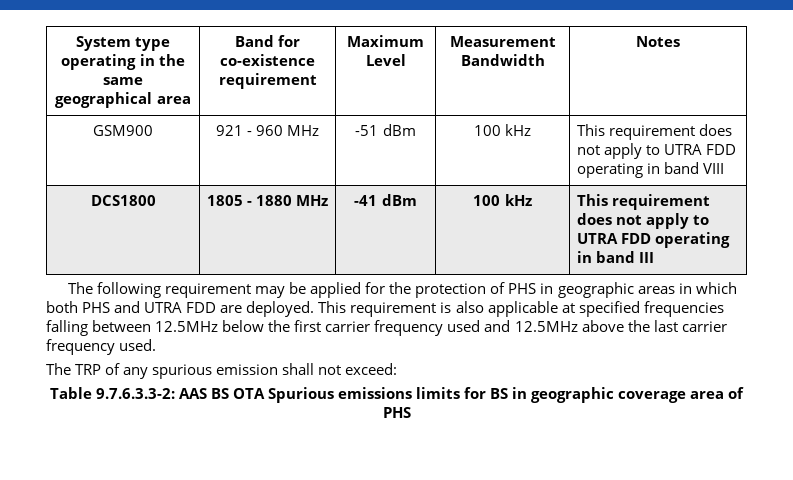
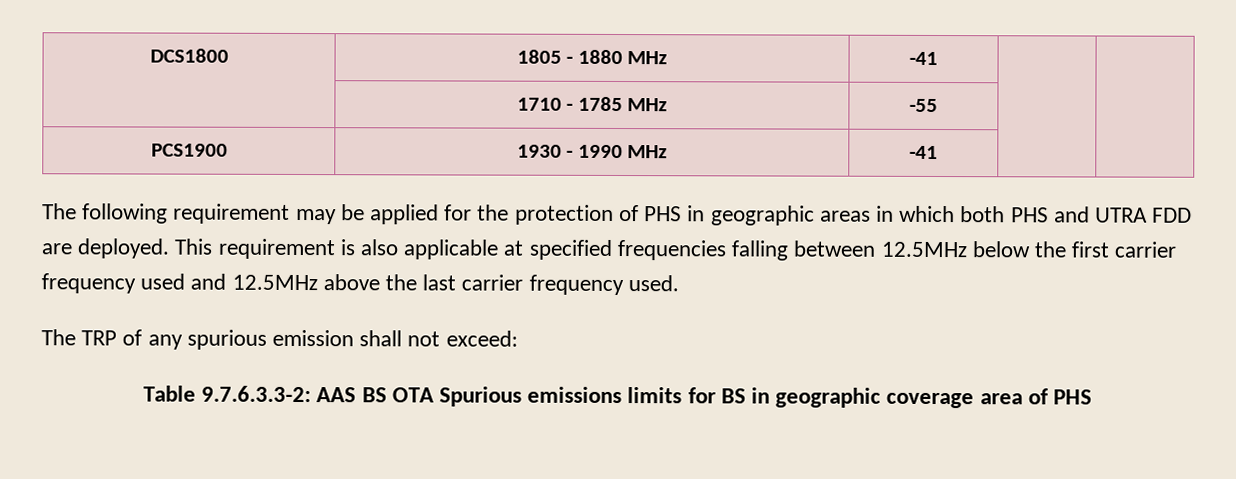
- System type operating in the same geographical area | Band for co-existence requirement | Maximum Level | Measurement Bandwidth | Notes
- GSM900 | 921 - 960 MHz | -51 dBm | 100 kHz | This requirement does not apply to UTRA FDD operating in band VIII
- DCS1800 | 1805 - 1880 MHz | -41 dBm | 100 kHz | This requirement does not apply to UTRA FDD operating in band III
+ DCS1800 | 1805 - 1880 MHz | -41 | |
+ | 1710 - 1785 MHz | -55 | |
+ PCS1900 | 1930 - 1990 MHz | -41 | |

